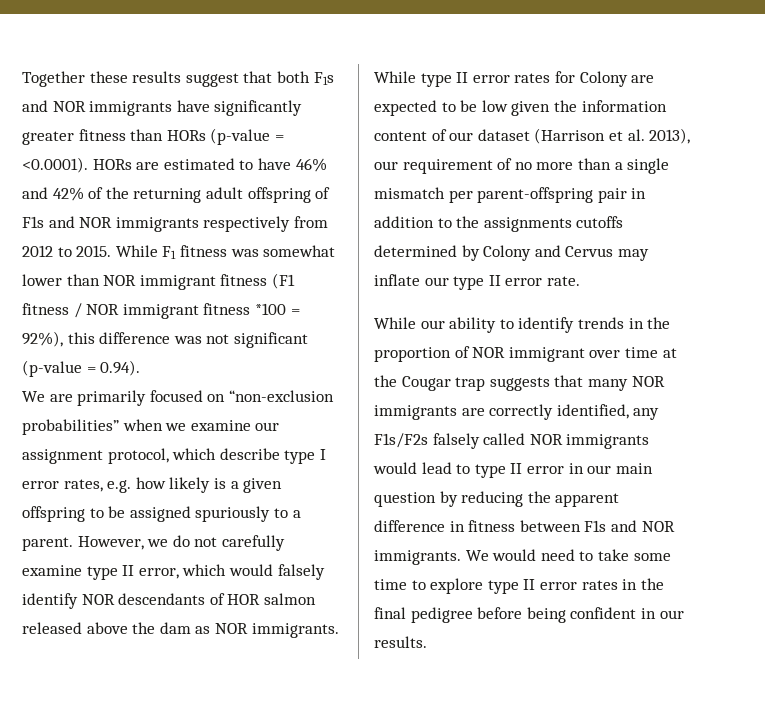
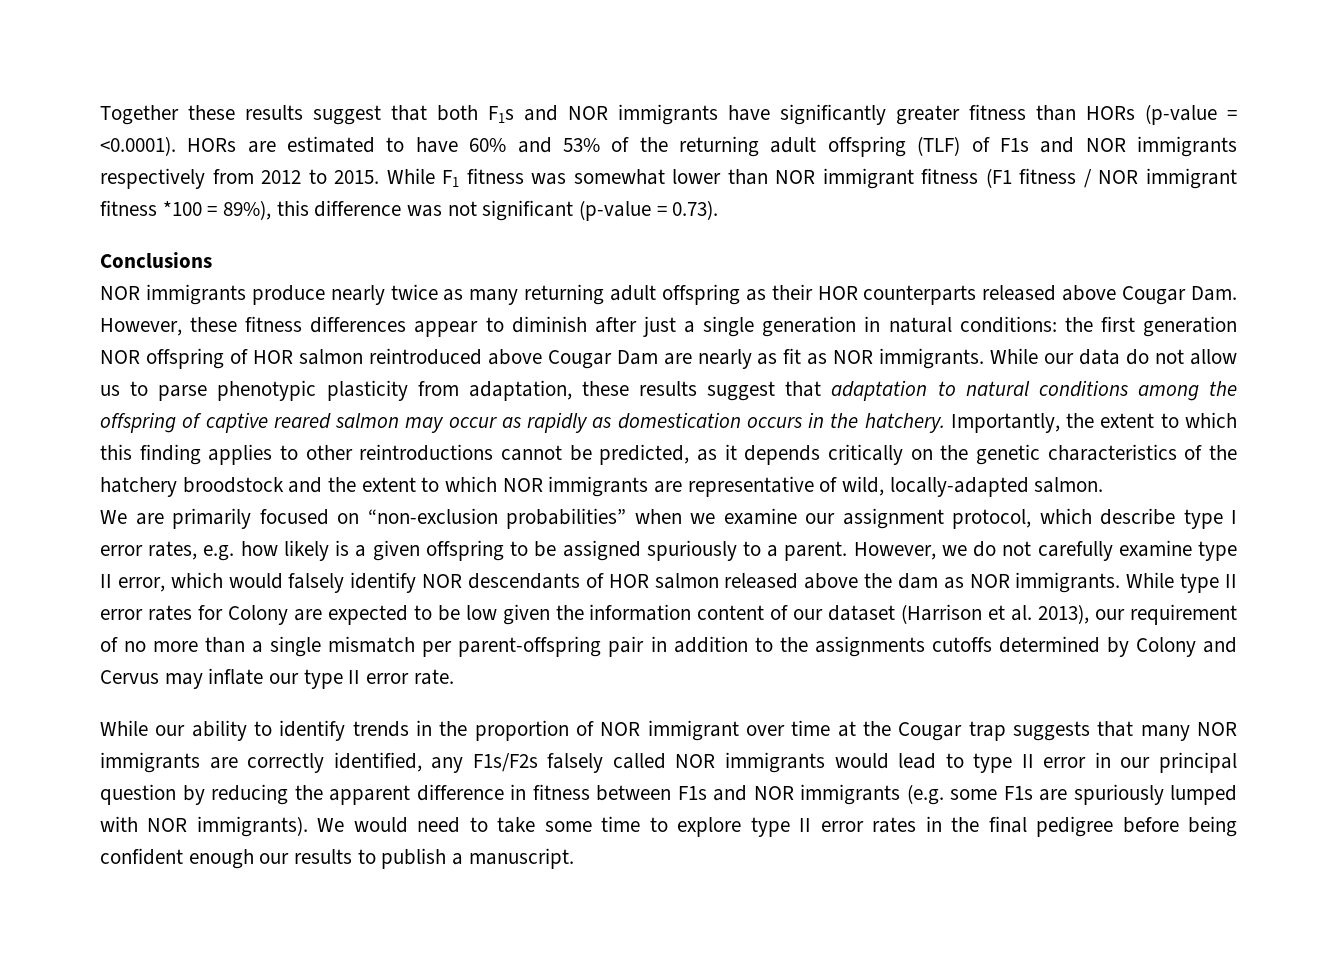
- Together these results suggest that both F1s and NOR immigrants have significantly greater fitness than HORs (p-value = <0.0001). HORs are estimated to have 46% and 42% of the returning adult offspring of F1s and NOR immigrants respectively from 2012 to 2015.
+ Together these results suggest that both F1s and NOR immigrants have significantly greater fitness than HORs (p-value = <0.0001). HORs are estimated to have 60% and 53% of the returning adult offspring (TLF) of F1s and NOR immigrants respectively from 2012 to 2015.
- While F1 fitness was somewhat lower than NOR immigrant fitness (F1 fitness / NOR immigrant fitness *100 = 92%), this difference was not significant (p-value = 0.94).
+ While F1 fitness was somewhat lower than NOR immigrant fitness (F1 fitness / NOR immigrant fitness *100 = 89%), this difference was not significant (p-value = 0.73).
+ Conclusions
+ NOR immigrants produce nearly twice as many returning adult offspring as their HOR counterparts released above Cougar Dam. However, these fitness differences appear to diminish after just a single generation in natural conditions: the first generation NOR offspring of HOR salmon reintroduced above Cougar Dam are nearly as fit as NOR immigrants. While our data do not allow us to parse phenotypic plasticity from adaptation, these results suggest that adaptation to natural conditions among the offspring of captive reared salmon may occur as rapidly as domestication occurs in the hatchery. Importantly, the extent to which this finding applies to other reintroductions cannot be predicted, as it depends critically on the genetic characteristics of the hatchery broodstock and the extent to which NOR immigrants are representative of wild, locally-adapted salmon.
- While our ability to identify trends in the proportion of NOR immigrant over time at the Cougar trap suggests that many NOR immigrants are correctly identified, any F1s/F2s falsely called NOR immigrants would lead to type II error in our main question by reducing the apparent difference in fitness between F1s and NOR immigrants.
+ While our ability to identify trends in the proportion of NOR immigrant over time at the Cougar trap suggests that many NOR immigrants are correctly identified, any F1s/F2s falsely called NOR immigrants would lead to type II error in our principal question by reducing the apparent difference in fitness between F1s and NOR immigrants (e.g. some F1s are spuriously lumped with NOR immigrants).
- We would need to take some time to explore type II error rates in the final pedigree before being confident in our results.
+ We would need to take some time to explore type II error rates in the final pedigree before being confident enough our results to publish a manuscript.

